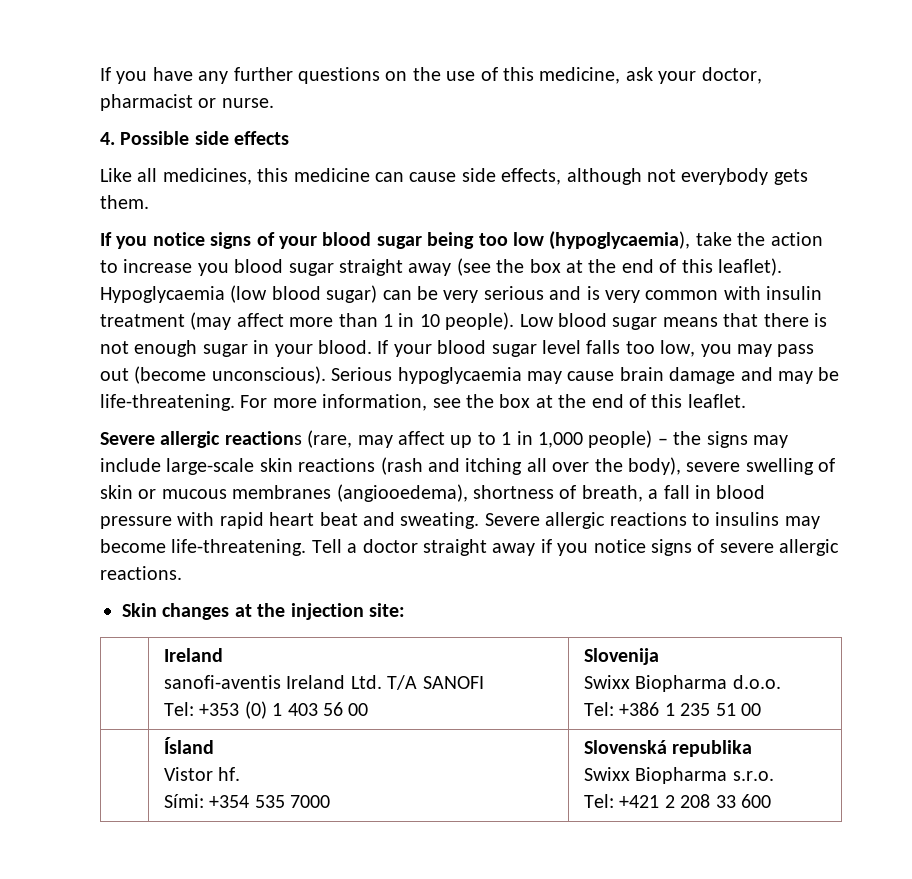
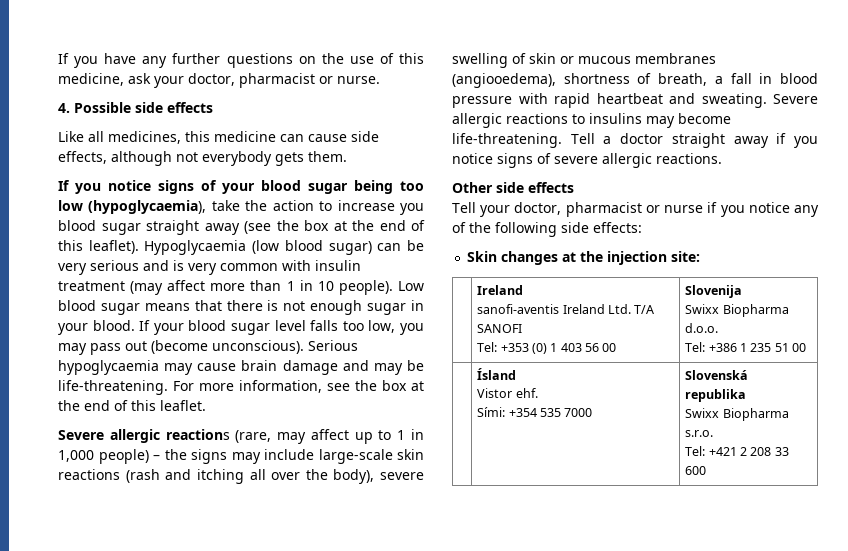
- Severe allergic reactions (rare, may affect up to 1 in 1,000 people) – the signs may include large-scale skin reactions (rash and itching all over the body), severe swelling of skin or mucous membranes (angiooedema), shortness of breath, a fall in blood pressure with rapid heart beat and sweating.
+ Severe allergic reactions (rare, may affect up to 1 in 1,000 people) – the signs may include large-scale skin reactions (rash and itching all over the body), severe swelling of skin or mucous membranes (angiooedema), shortness of breath, a fall in blood pressure with rapid heartbeat and sweating.
+ Other side effects
+ Tell your doctor, pharmacist or nurse if you notice any of the following side effects:
  | Ísland
- Vistor hf.
+ Vistor ehf.

